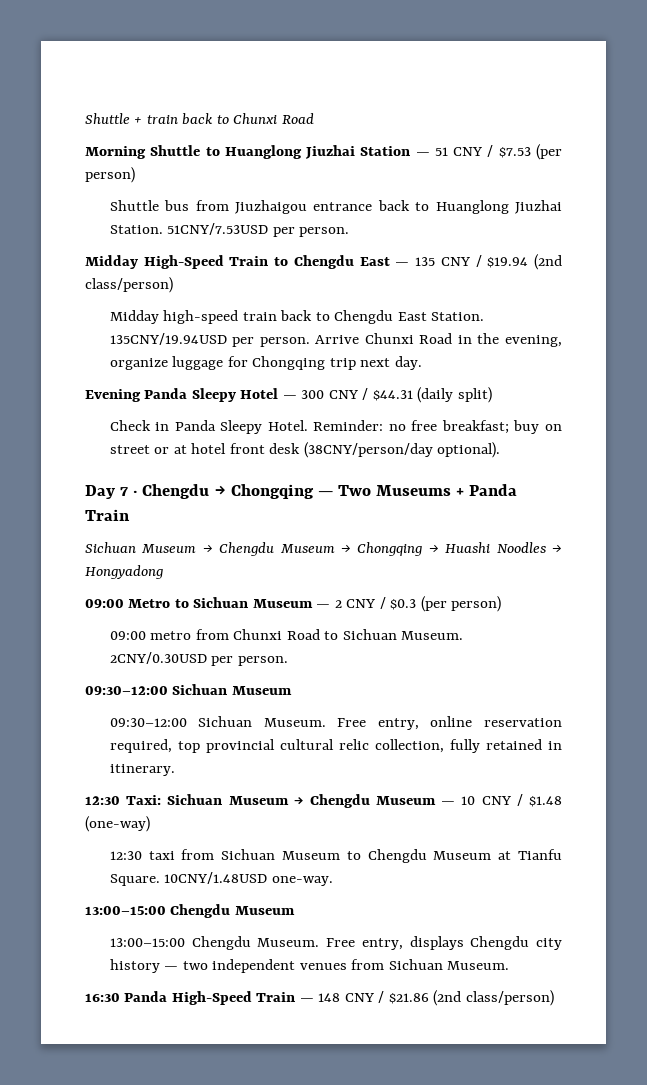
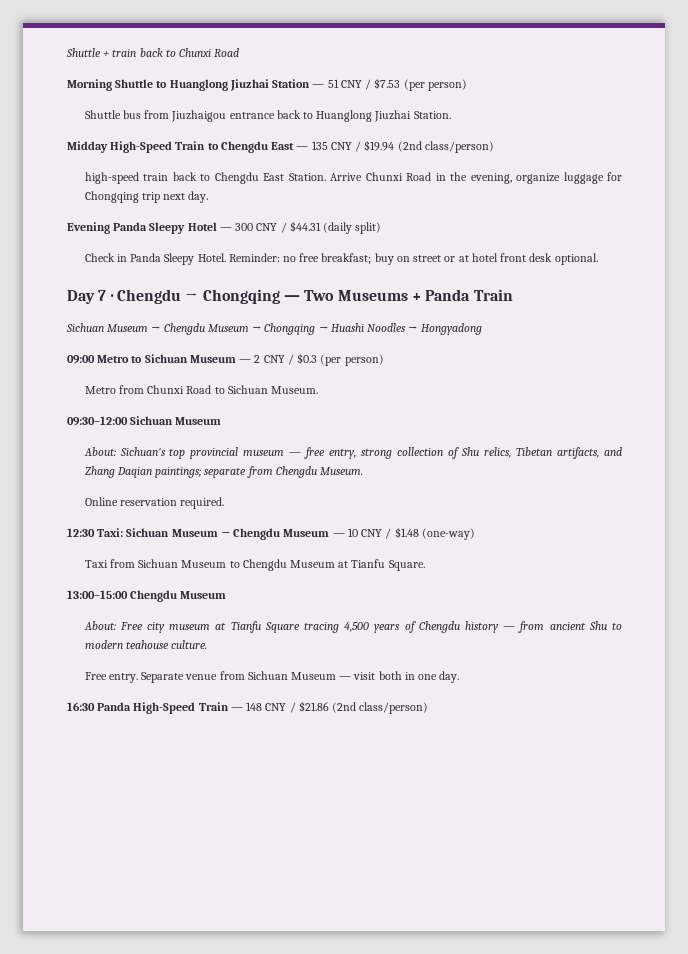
- 51CNY/7.53USD per person.
- Midday high-speed train back to Chengdu East Station.
+ high-speed train back to Chengdu East Station.
- 135CNY/19.94USD per person.
- Reminder: no free breakfast; buy on street or at hotel front desk (38CNY/person/day optional).
+ Reminder: no free breakfast; buy on street or at hotel front desk optional.
- 09:00 metro from Chunxi Road to Sichuan Museum. 2CNY/0.30USD per person.
+ Metro from Chunxi Road to Sichuan Museum.
- 09:30–12:00 Sichuan Museum. Free entry, online reservation required, top provincial cultural relic collection, fully retained in itinerary.
+ About: Sichuan's top provincial museum — free entry, strong collection of Shu relics, Tibetan artifacts, and Zhang Daqian paintings; separate from Chengdu Museum.
+ Online reservation required.
- 12:30 taxi from Sichuan Museum to Chengdu Museum at Tianfu Square. 10CNY/1.48USD one-way.
+ Taxi from Sichuan Museum to Chengdu Museum at Tianfu Square.
- 13:00–15:00 Chengdu Museum. Free entry, displays Chengdu city history — two independent venues from Sichuan Museum.
+ About: Free city museum at Tianfu Square tracing 4,500 years of Chengdu history — from ancient Shu to modern teahouse culture.
+ Free entry. Separate venue from Sichuan Museum — visit both in one day.

